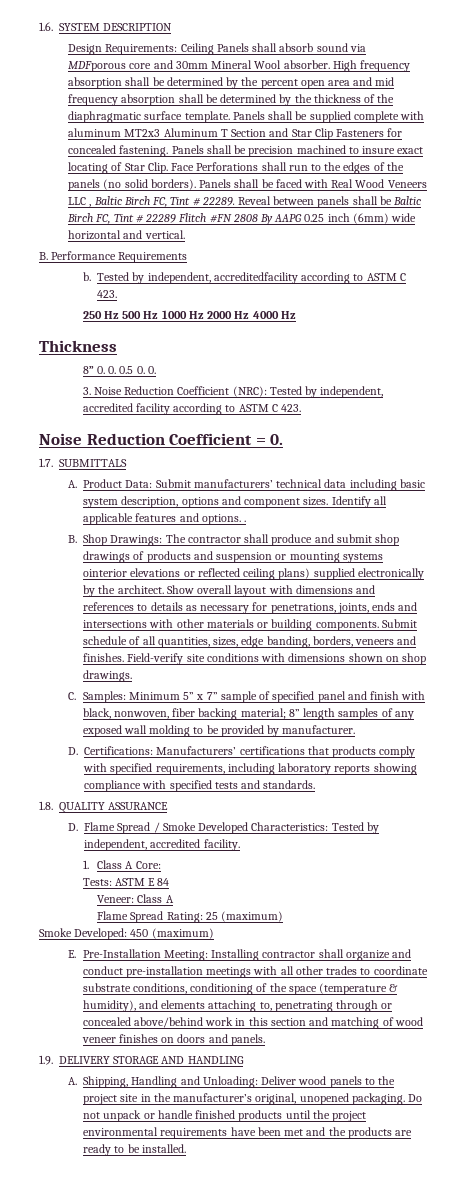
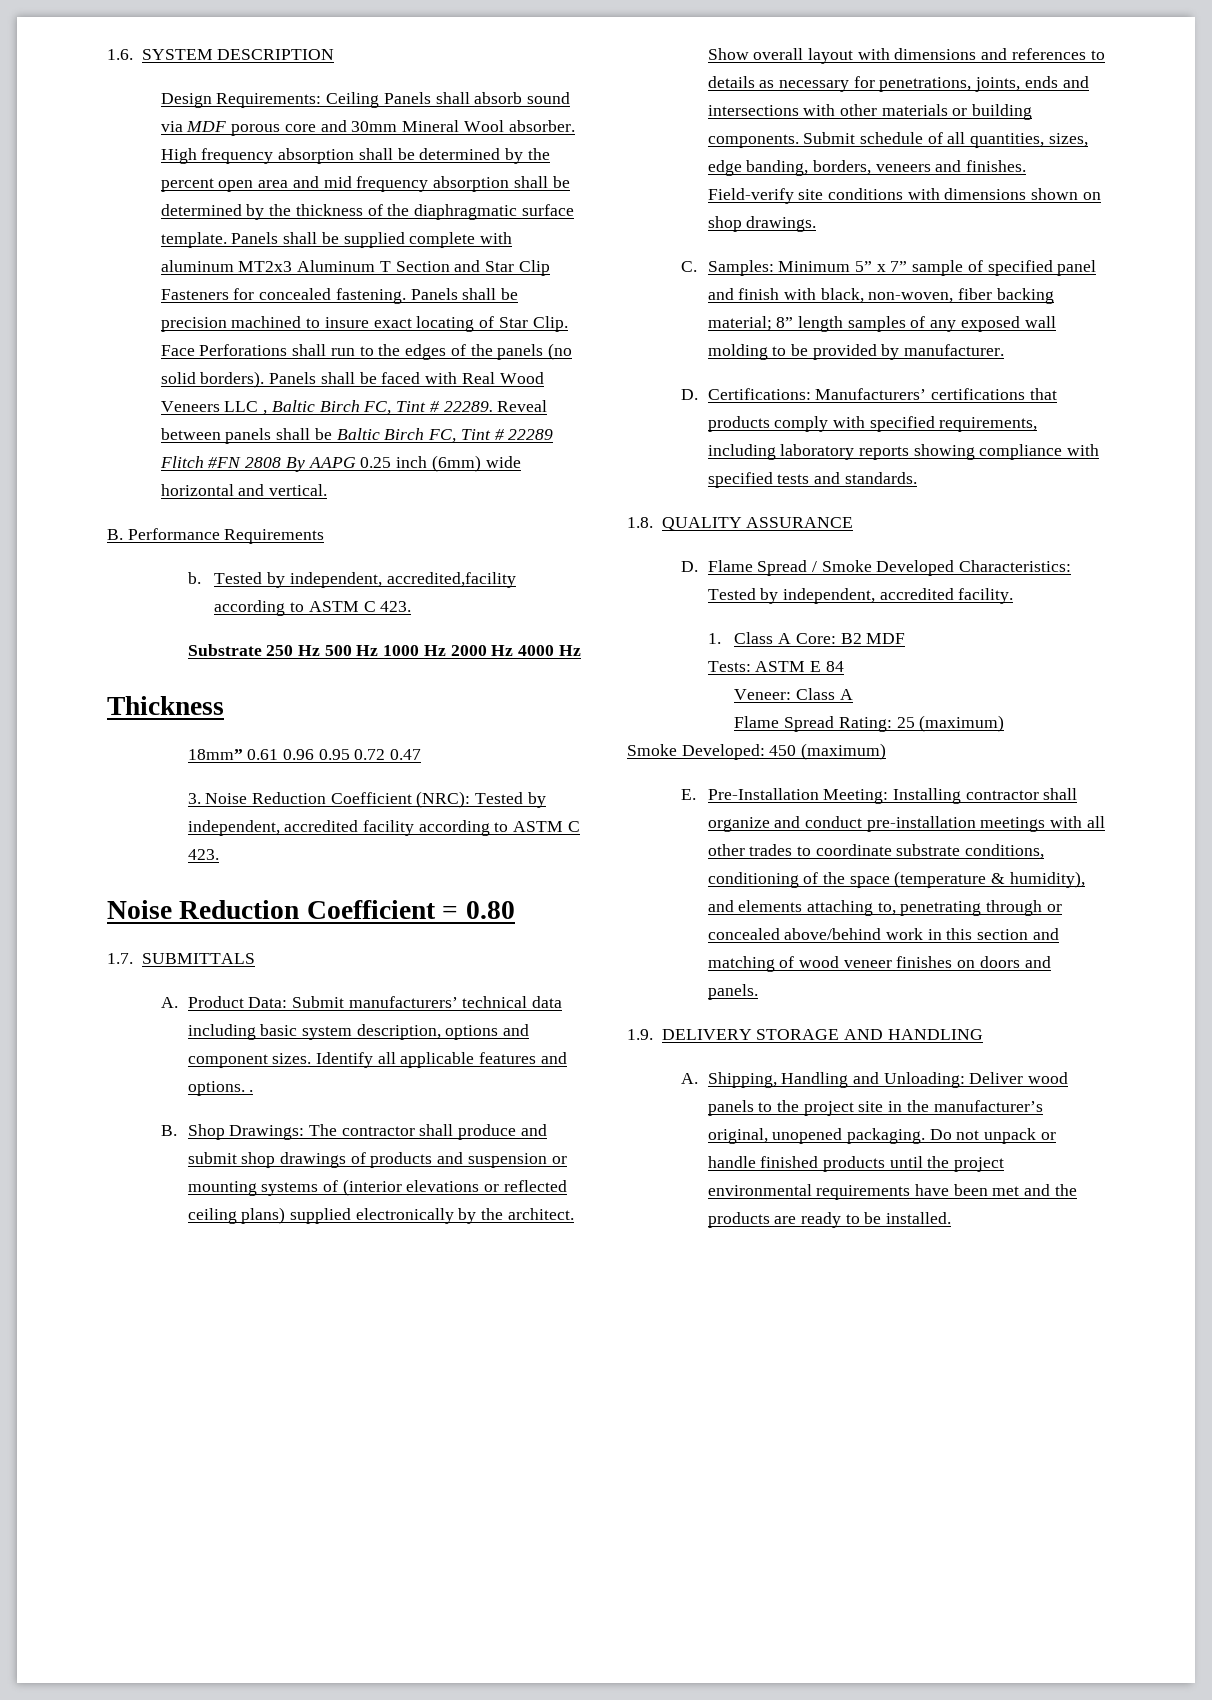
- Design Requirements: Ceiling Panels shall absorb sound via MDFporous core and 30mm Mineral Wool absorber.
+ Design Requirements: Ceiling Panels shall absorb sound via MDF porous core and 30mm Mineral Wool absorber.
- Tested by independent, accreditedfacility according to ASTM C 423.
- 250 Hz 500 Hz 1000 Hz 2000 Hz 4000 Hz
+ Tested by independent, accredited,facility according to ASTM C 423.
+ Substrate 250 Hz 500 Hz 1000 Hz 2000 Hz 4000 Hz
- 8” 0. 0. 0.5 0. 0.
+ 18mm” 0.61 0.96 0.95 0.72 0.47
- Noise Reduction Coefficient = 0.
+ Noise Reduction Coefficient = 0.80
- B. Shop Drawings: The contractor shall produce and submit shop drawings of products and suspension or mounting systems ointerior elevations or reflected ceiling plans) supplied electronically by the architect.
+ B. Shop Drawings: The contractor shall produce and submit shop drawings of products and suspension or mounting systems of (interior elevations or reflected ceiling plans) supplied electronically by the architect.
- C. Samples: Minimum 5” x 7” sample of specified panel and finish with black, nonwoven, fiber backing material; 8” length samples of any exposed wall molding to be provided by manufacturer.
+ C. Samples: Minimum 5” x 7” sample of specified panel and finish with black, non-woven, fiber backing material; 8” length samples of any exposed wall molding to be provided by manufacturer.
- 1. Class A Core:
+ 1. Class A Core: B2 MDF

